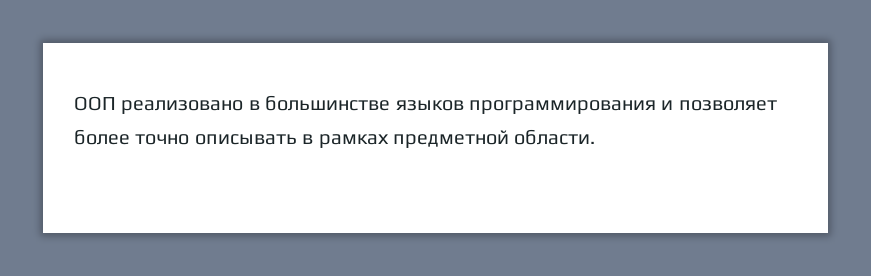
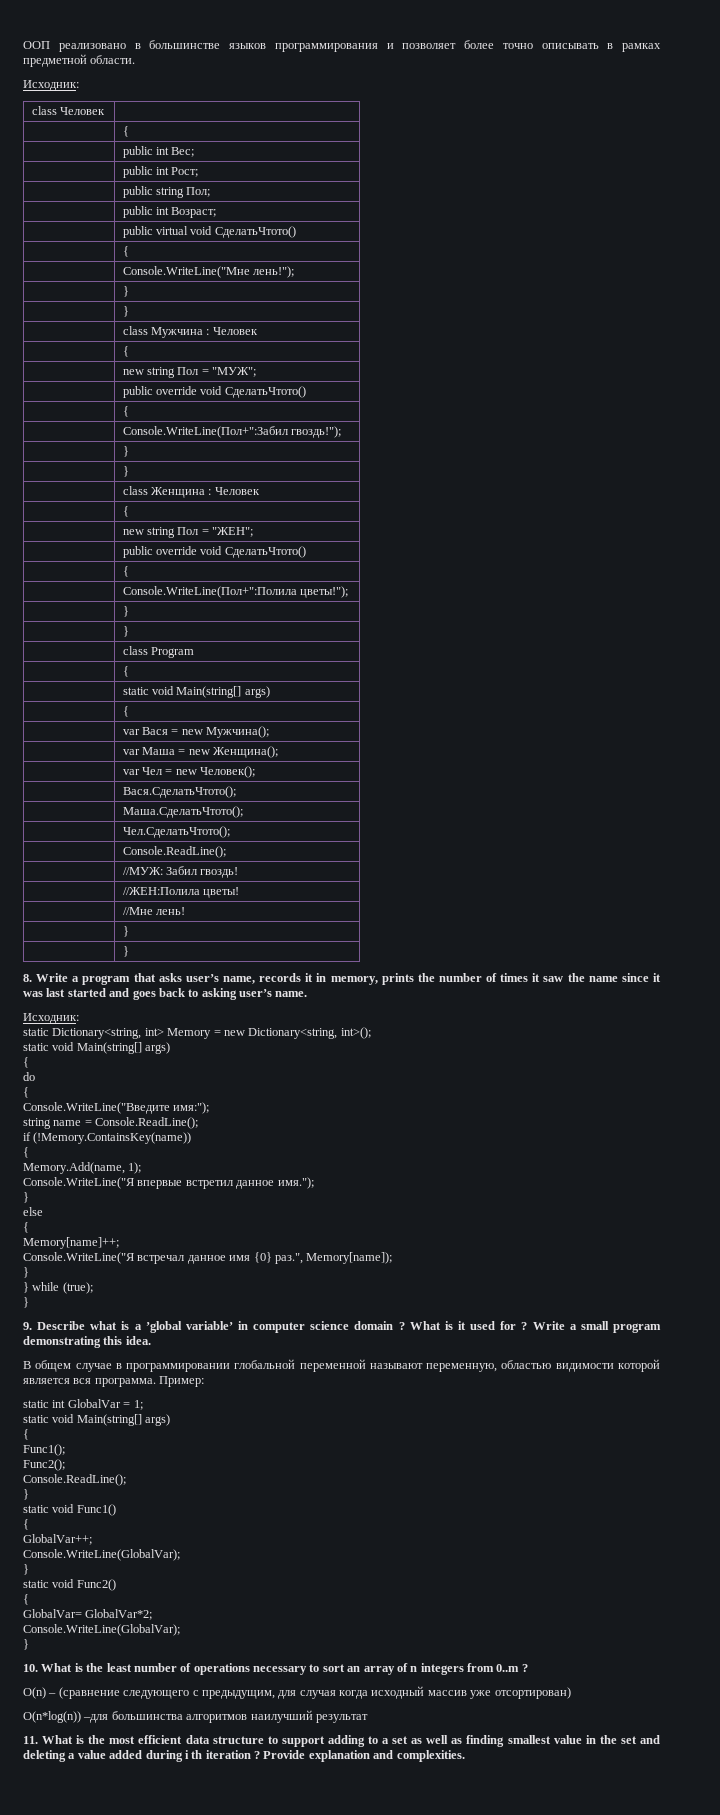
  ООП реализовано в большинстве языков программирования и позволяет более точно описывать в рамках предметной области.
+ Исходник:
+ class Человек |
+ | {
+ | public int Вес;
+ | public int Рост;
+ | public string Пол;
+ | public int Возраст;
+ | public virtual void СделатьЧтото()
+ | {
+ | Console.WriteLine("Мне лень!");
+ | }
+ | }
+ | class Мужчина : Человек
+ | {
+ | new string Пол = "МУЖ";
+ | public override void СделатьЧтото()
+ | {
+ | Console.WriteLine(Пол+":Забил гвоздь!");
+ | }
+ | }
+ | class Женщина : Человек
+ | {
+ | new string Пол = "ЖЕН";
+ | public override void СделатьЧтото()
+ | {
+ | Console.WriteLine(Пол+":Полила цветы!");
+ | }
+ | }
+ | class Program
+ | {
+ | static void Main(string[] args)
+ | {
+ | var Вася = new Мужчина();
+ | var Маша = new Женщина();
+ | var Чел = new Человек();
+ | Вася.СделатьЧтото();
+ | Маша.СделатьЧтото();
+ | Чел.СделатьЧтото();
+ | Console.ReadLine();
+ | //МУЖ: Забил гвоздь!
+ | //ЖЕН:Полила цветы!
+ | //Мне лень!
+ | }
+ | }
+ 8. Write a program that asks user’s name, records it in memory, prints the number of times it saw the name since it was last started and goes back to asking user’s name.
+ Исходник:
+ static Dictionary<string, int> Memory = new Dictionary<string, int>();
+ static void Main(string[] args)
+ {
+ do
+ {
+ Console.WriteLine("Введите имя:");
+ string name = Console.ReadLine();
+ if (!Memory.ContainsKey(name))
+ {
+ Memory.Add(name, 1);
+ Console.WriteLine("Я впервые встретил данное имя.");
+ }
+ else
+ {
+ Memory[name]++;
+ Console.WriteLine("Я встречал данное имя {0} раз.", Memory[name]);
+ }
+ } while (true);
+ }
+ 9. Describe what is a ’global variable’ in computer science domain ? What is it used for ? Write a small program demonstrating this idea.
+ В общем случае в программировании глобальной переменной называют переменную, областью видимости которой является вся программа. Пример:
+ static int GlobalVar = 1;
+ static void Main(string[] args)
+ {
+ Func1();
+ Func2();
+ Console.ReadLine();
+ }
+ static void Func1()
+ {
+ GlobalVar++;
+ Console.WriteLine(GlobalVar);
+ }
+ static void Func2()
+ {
+ GlobalVar= GlobalVar*2;
+ Console.WriteLine(GlobalVar);
+ }
+ 10. What is the least number of operations necessary to sort an array of n integers from 0..m ?
+ O(n) – (сравнение следующего с предыдущим, для случая когда исходный массив уже отсортирован)
+ O(n*log(n)) –для большинства алгоритмов наилучший результат
+ 11. What is the most efficient data structure to support adding to a set as well as finding smallest value in the set and deleting a value added during i th iteration ? Provide explanation and complexities.

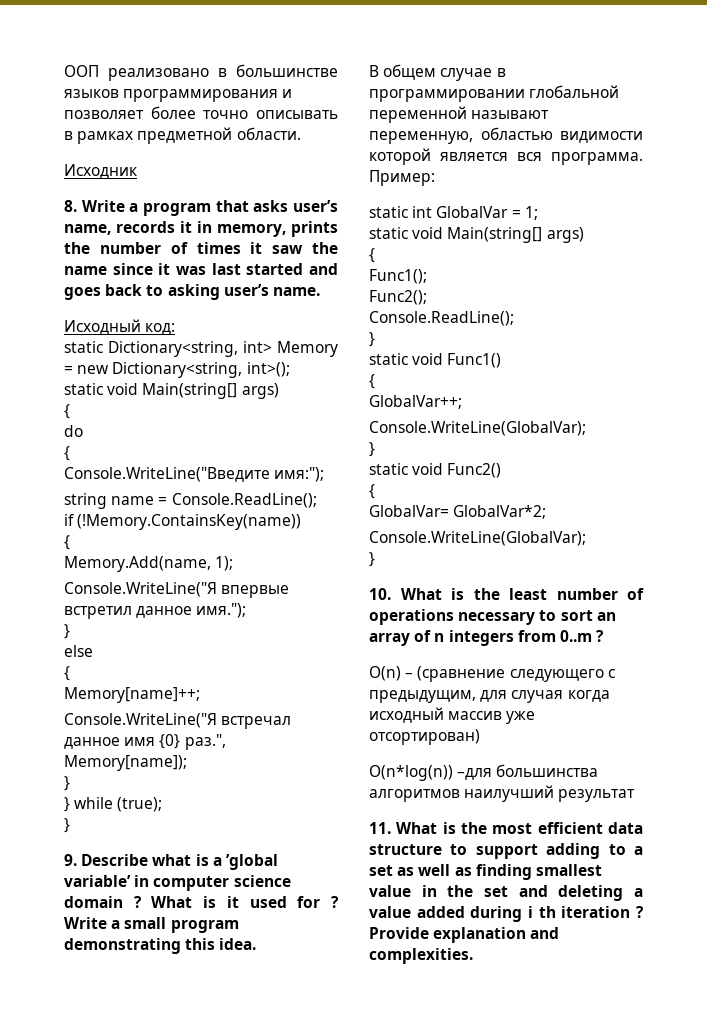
  ООП реализовано в большинстве языков программирования и позволяет более точно описывать в рамках предметной области.
- Исходник:
- class Человек |
- | {
- | public int Вес;
- | public int Рост;
- | public string Пол;
- | public int Возраст;
- | public virtual void СделатьЧтото()
- | {
- | Console.WriteLine("Мне лень!");
- | }
- | }
- | class Мужчина : Человек
- | {
- | new string Пол = "МУЖ";
- | public override void СделатьЧтото()
- | {
- | Console.WriteLine(Пол+":Забил гвоздь!");
- | }
- | }
- | class Женщина : Человек
- | {
- | new string Пол = "ЖЕН";
- | public override void СделатьЧтото()
- | {
- | Console.WriteLine(Пол+":Полила цветы!");
- | }
- | }
- | class Program
- | {
- | static void Main(string[] args)
- | {
- | var Вася = new Мужчина();
- | var Маша = new Женщина();
- | var Чел = new Человек();
- | Вася.СделатьЧтото();
- | Маша.СделатьЧтото();
- | Чел.СделатьЧтото();
- | Console.ReadLine();
- | //МУЖ: Забил гвоздь!
- | //ЖЕН:Полила цветы!
- | //Мне лень!
- | }
- | }
+ Исходник
  8. Write a program that asks user’s name, records it in memory, prints the number of times it saw the name since it was last started and goes back to asking user’s name.
- Исходник:
+ Исходный код:

